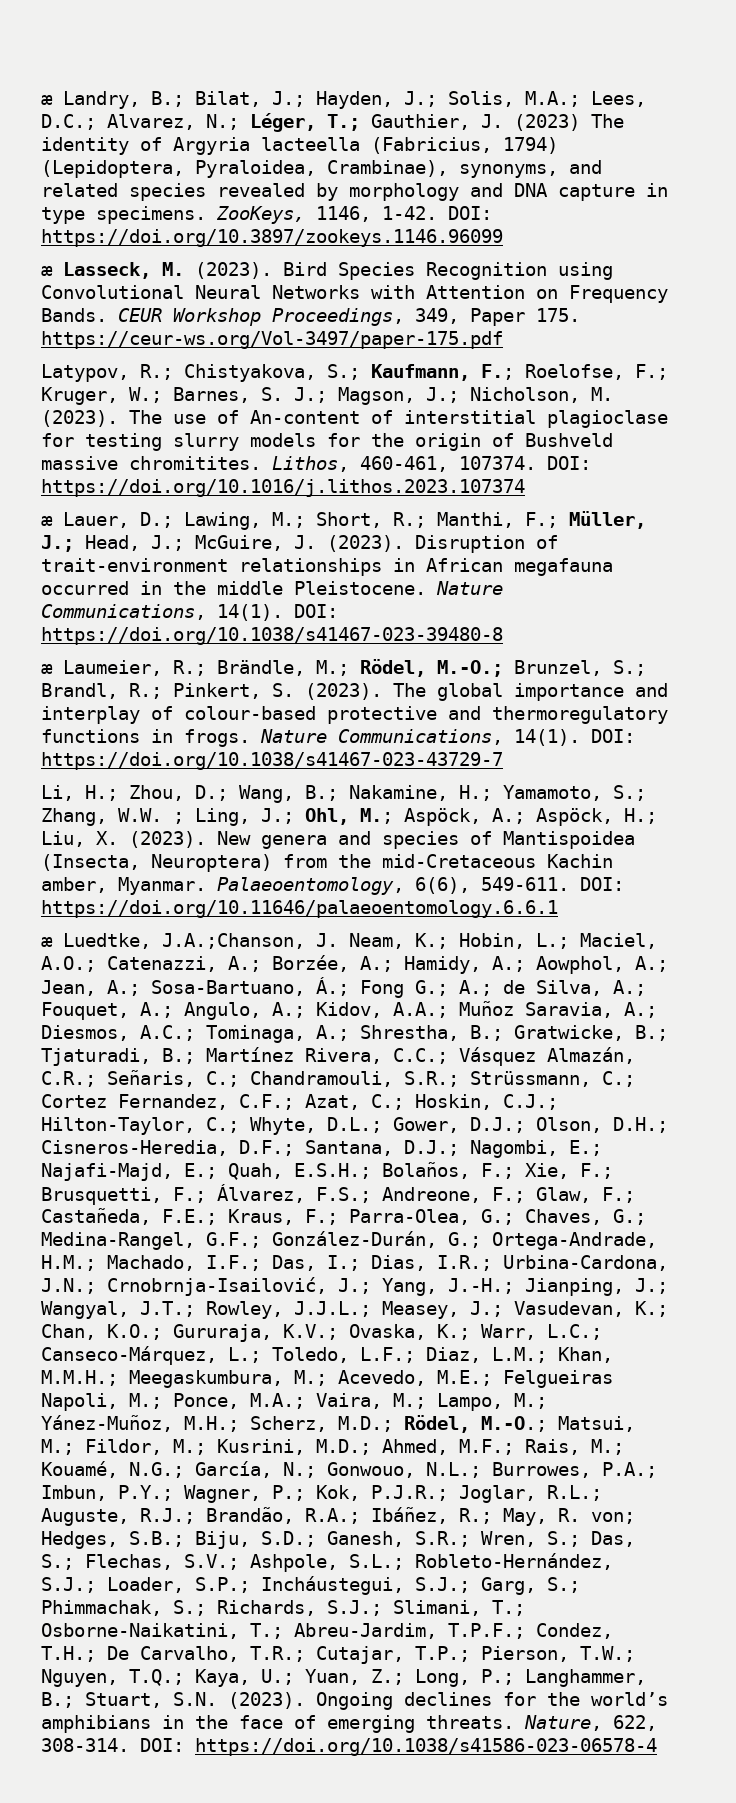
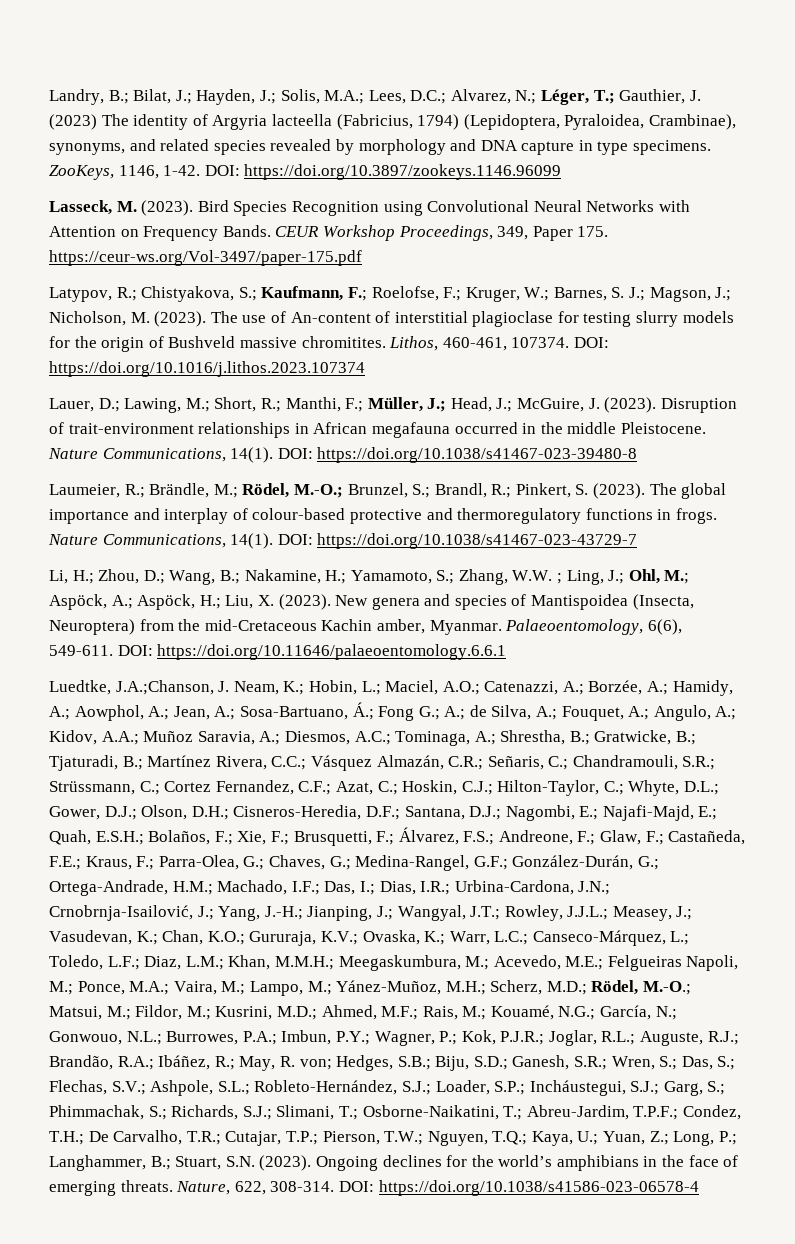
- æ Landry, B.; Bilat, J.; Hayden, J.; Solis, M.A.; Lees, D.C.; Alvarez, N.; Léger, T.; Gauthier, J. (2023) The identity of Argyria lacteella (Fabricius, 1794) (Lepidoptera, Pyraloidea, Crambinae), synonyms, and related species revealed by morphology and DNA capture in type specimens.
+ Landry, B.; Bilat, J.; Hayden, J.; Solis, M.A.; Lees, D.C.; Alvarez, N.; Léger, T.; Gauthier, J. (2023) The identity of Argyria lacteella (Fabricius, 1794) (Lepidoptera, Pyraloidea, Crambinae), synonyms, and related species revealed by morphology and DNA capture in type specimens.
- æ Lasseck, M. (2023).
+ Lasseck, M. (2023).
- æ Lauer, D.; Lawing, M.; Short, R.; Manthi, F.; Müller, J.; Head, J.; McGuire, J. (2023).
+ Lauer, D.; Lawing, M.; Short, R.; Manthi, F.; Müller, J.; Head, J.; McGuire, J. (2023).
- æ Laumeier, R.; Brändle, M.; Rödel, M.-O.; Brunzel, S.; Brandl, R.; Pinkert, S. (2023).
+ Laumeier, R.; Brändle, M.; Rödel, M.-O.; Brunzel, S.; Brandl, R.; Pinkert, S. (2023).
- æ Luedtke, J.A.;Chanson, J. Neam, K.;
+ Luedtke, J.A.;Chanson, J. Neam, K.;

